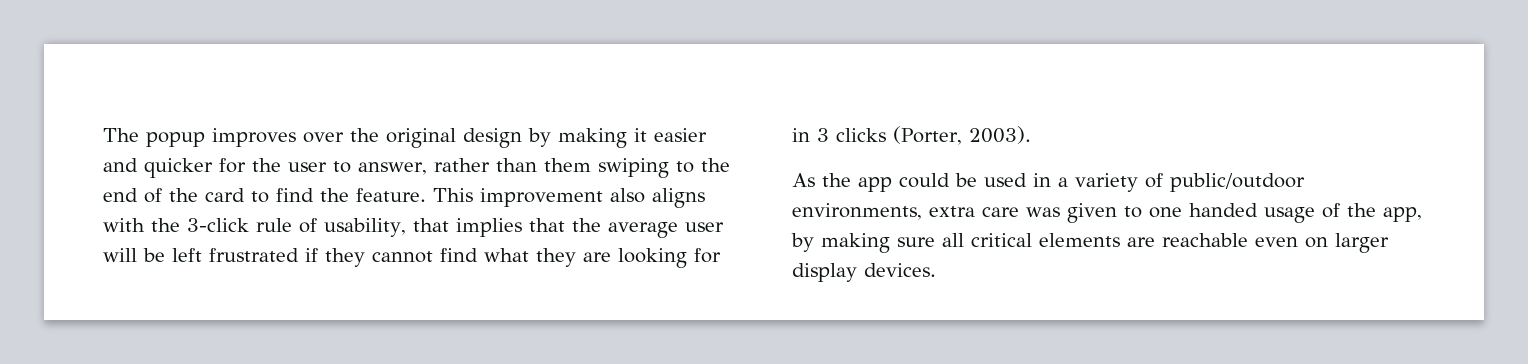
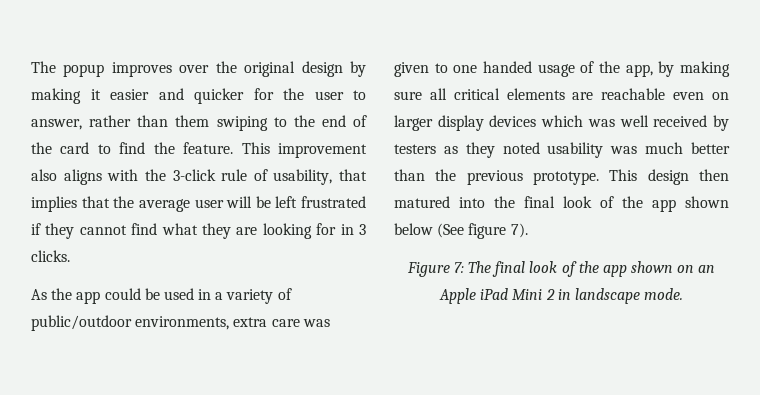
- This improvement also aligns with the 3-click rule of usability, that implies that the average user will be left frustrated if they cannot find what they are looking for in 3 clicks (Porter, 2003).
+ This improvement also aligns with the 3-click rule of usability, that implies that the average user will be left frustrated if they cannot find what they are looking for in 3 clicks.
- As the app could be used in a variety of public/outdoor environments, extra care was given to one handed usage of the app, by making sure all critical elements are reachable even on larger display devices.
+ As the app could be used in a variety of public/outdoor environments, extra care was given to one handed usage of the app, by making sure all critical elements are reachable even on larger display devices which was well received by testers as they noted usability was much better than the previous prototype. This design then matured into the final look of the app shown below (See figure 7).
+ Figure 7: The final look of the app shown on an Apple iPad Mini 2 in landscape mode.

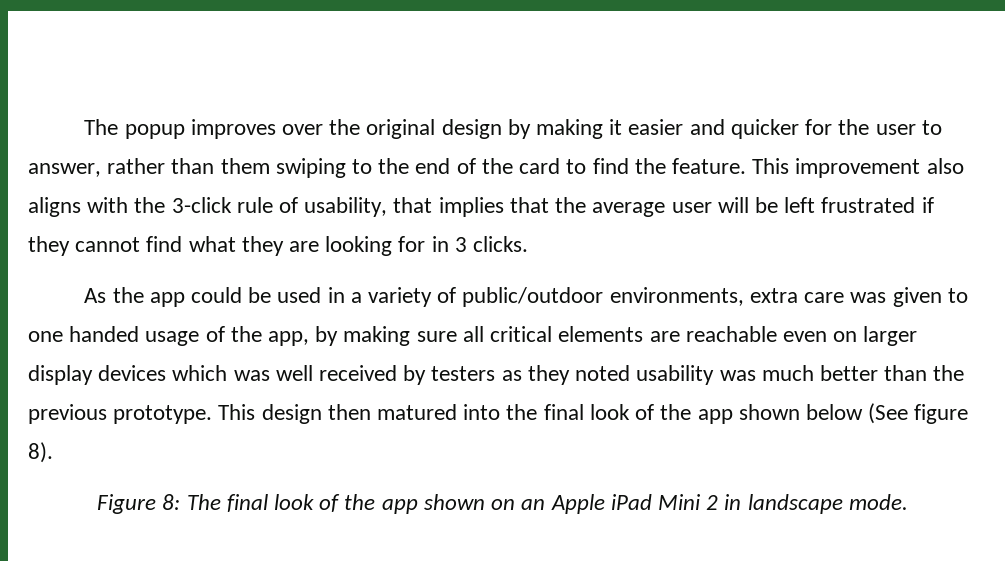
- This design then matured into the final look of the app shown below (See figure 7).
+ This design then matured into the final look of the app shown below (See figure 8).
- Figure 7: The final look of the app shown on an Apple iPad Mini 2 in landscape mode.
+ Figure 8: The final look of the app shown on an Apple iPad Mini 2 in landscape mode.

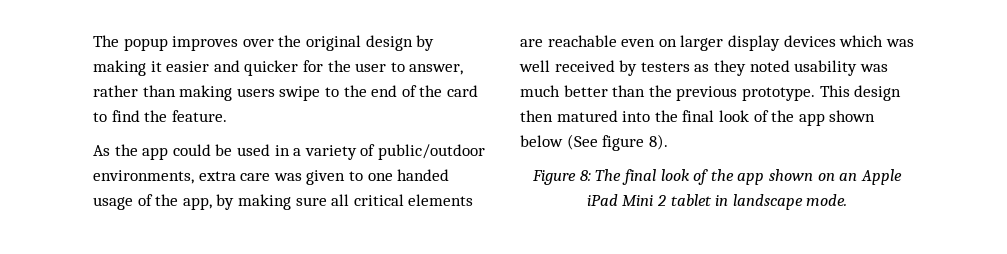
- The popup improves over the original design by making it easier and quicker for the user to answer, rather than them swiping to the end of the card to find the feature. This improvement also aligns with the 3-click rule of usability, that implies that the average user will be left frustrated if they cannot find what they are looking for in 3 clicks.
+ The popup improves over the original design by making it easier and quicker for the user to answer, rather than making users swipe to the end of the card to find the feature.
- Figure 8: The final look of the app shown on an Apple iPad Mini 2 in landscape mode.
+ Figure 8: The final look of the app shown on an Apple iPad Mini 2 tablet in landscape mode.

